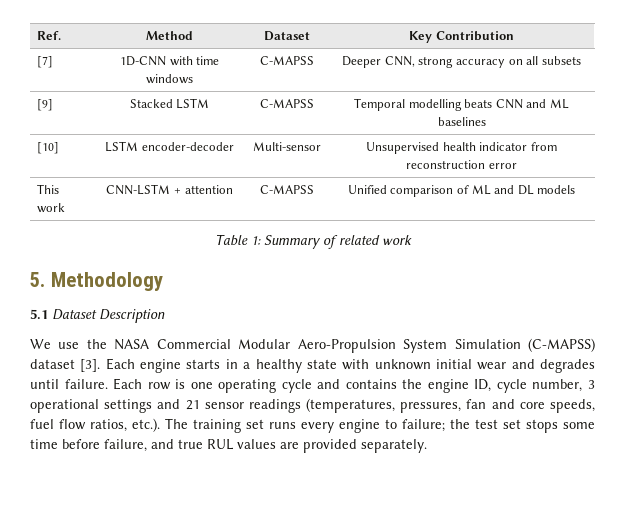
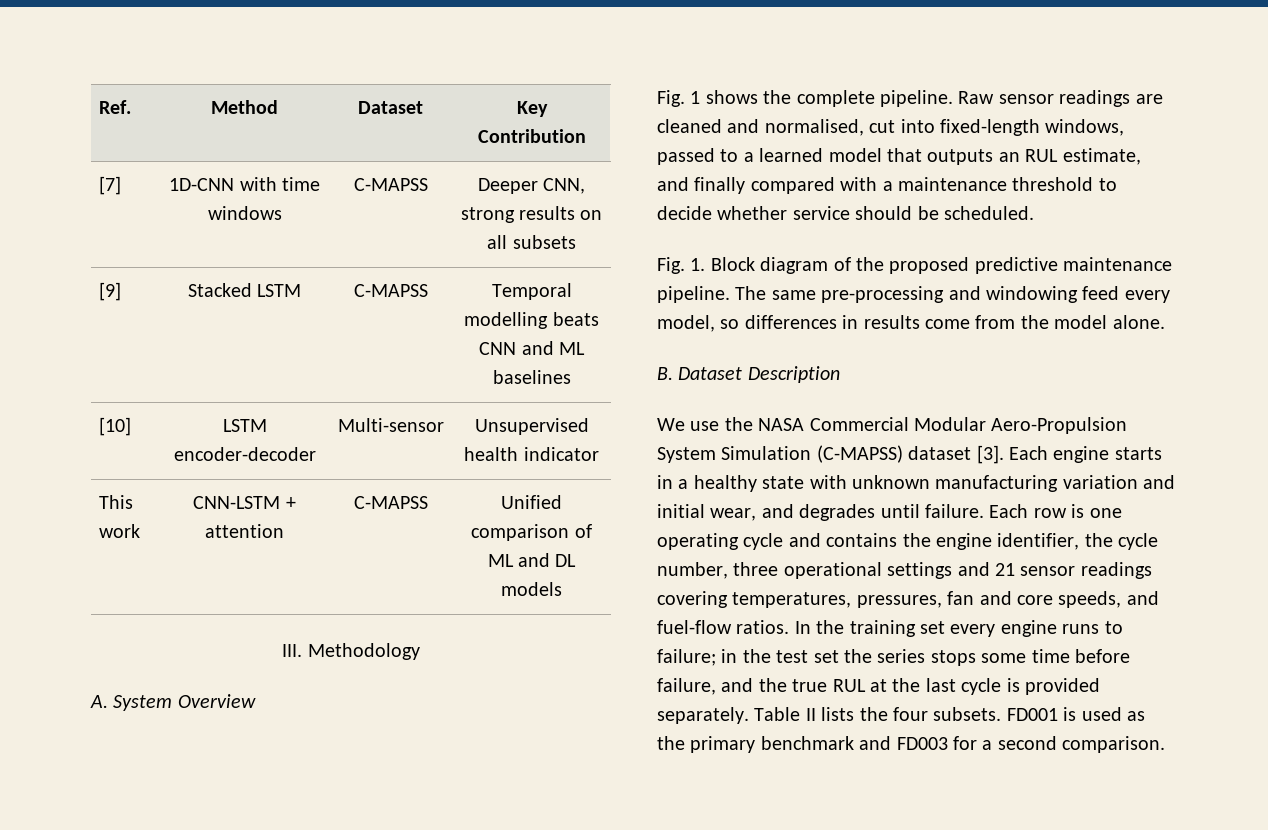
- [7] | 1D-CNN with time windows | C-MAPSS | Deeper CNN, strong accuracy on all subsets
+ [7] | 1D-CNN with time windows | C-MAPSS | Deeper CNN, strong results on all subsets
- [10] | LSTM encoder-decoder | Multi-sensor | Unsupervised health indicator from reconstruction error
+ [10] | LSTM encoder-decoder | Multi-sensor | Unsupervised health indicator
- Table 1: Summary of related work
- 5. Methodology
- 5.1 Dataset Description
+ III. Methodology
+ A. System Overview
+ Fig. 1 shows the complete pipeline. Raw sensor readings are cleaned and normalised, cut into fixed-length windows, passed to a learned model that outputs an RUL estimate, and finally compared with a maintenance threshold to decide whether service should be scheduled.
+ Fig. 1. Block diagram of the proposed predictive maintenance pipeline. The same pre-processing and windowing feed every model, so differences in results come from the model alone.
+ B. Dataset Description
- Each engine starts in a healthy state with unknown initial wear and degrades until failure.
+ Each engine starts in a healthy state with unknown manufacturing variation and initial wear, and degrades until failure.
- Each row is one operating cycle and contains the engine ID, cycle number, 3 operational settings and 21 sensor readings (temperatures, pressures, fan and core speeds, fuel flow ratios, etc.). The training set runs every engine to failure; the test set stops some time before failure, and true RUL values are provided separately.
+ Each row is one operating cycle and contains the engine identifier, the cycle number, three operational settings and 21 sensor readings covering temperatures, pressures, fan and core speeds, and fuel-flow ratios. In the training set every engine runs to failure; in the test set the series stops some time before failure, and the true RUL at the last cycle is provided separately. Table II lists the four subsets. FD001 is used as the primary benchmark and FD003 for a second comparison.

